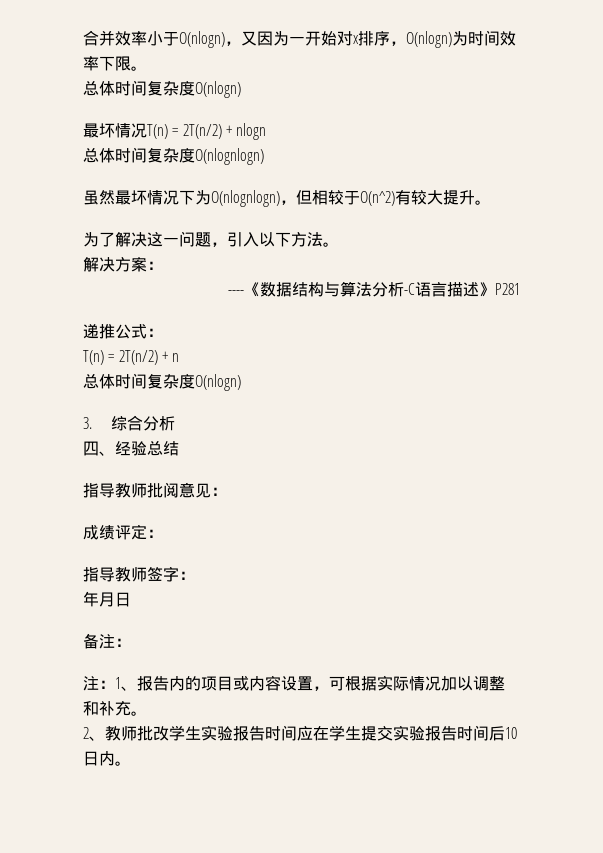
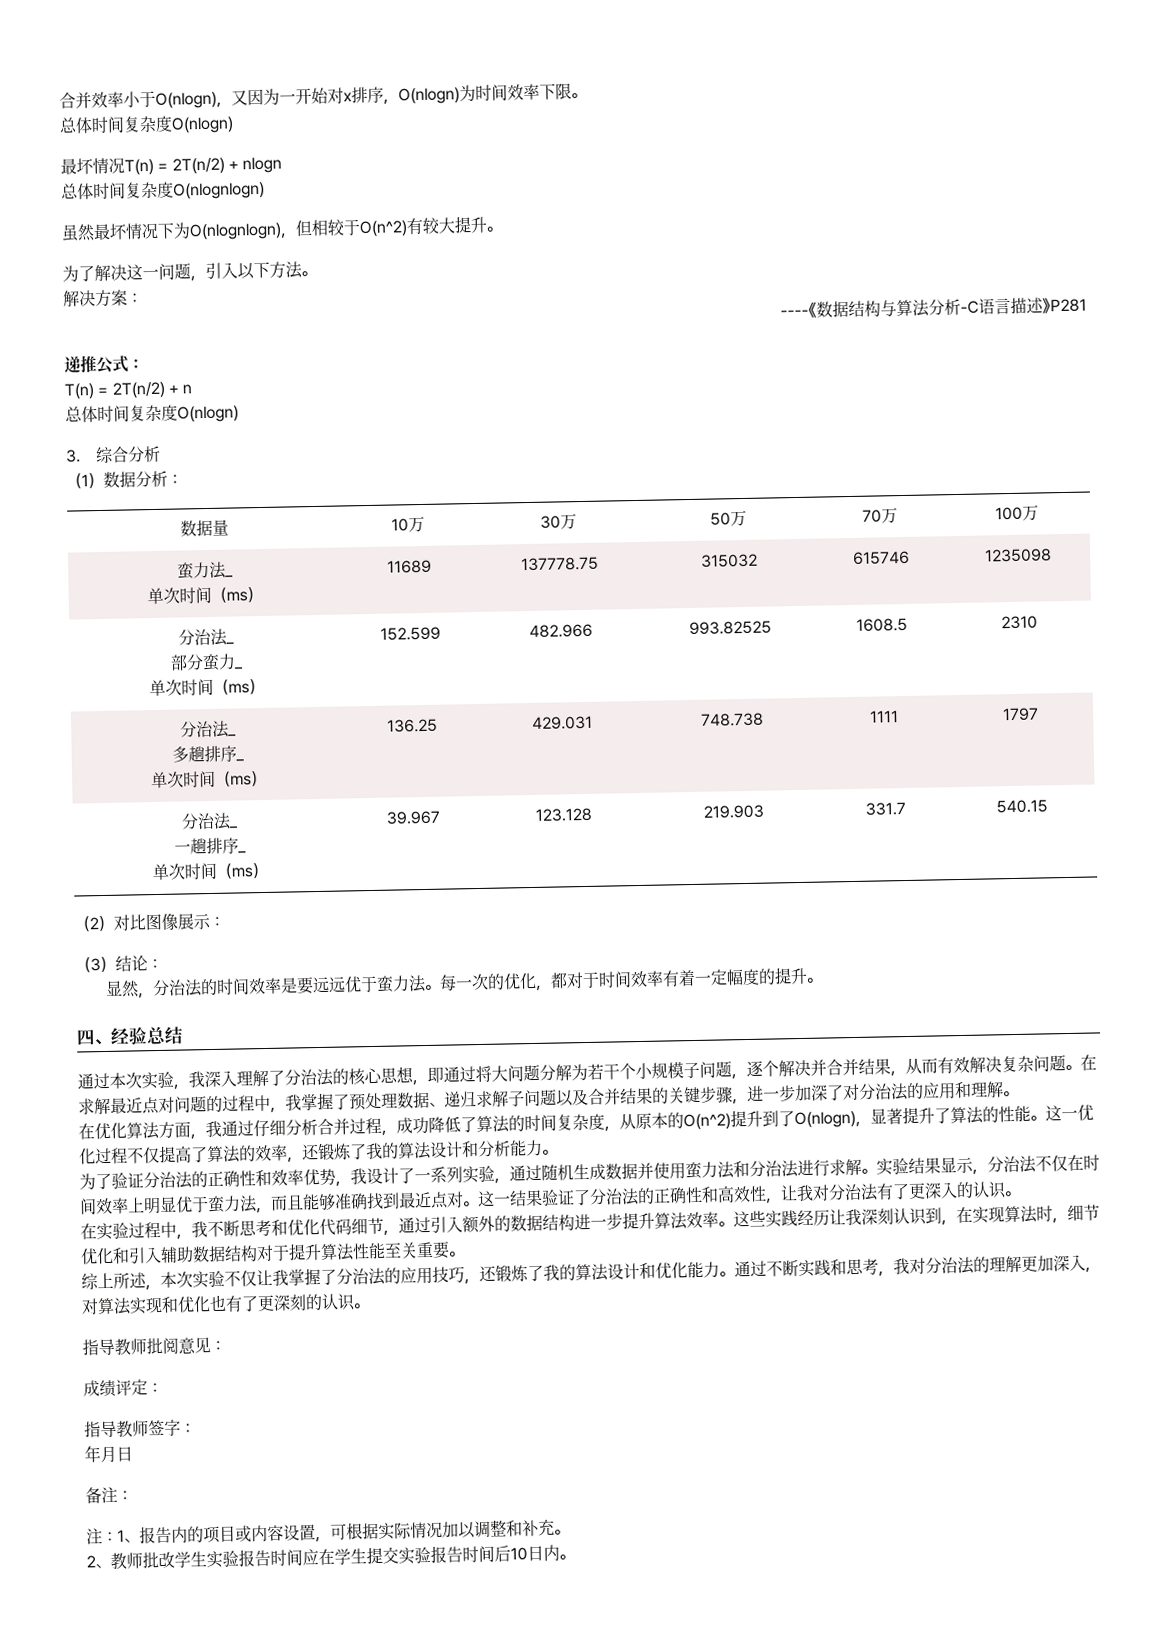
+ （1）数据分析：
+ 数据量 | 10万 | 30万 | 50万 | 70万 | 100万
+ 蛮力法_
+ 单次时间（ms） | 11689 | 137778.75 | 315032 | 615746 | 1235098
+ 分治法_
+ 部分蛮力_
+ 单次时间（ms） | 152.599 | 482.966 | 993.82525 | 1608.5 | 2310
+ 分治法_
+ 多趟排序_
+ 单次时间（ms） | 136.25 | 429.031 | 748.738 | 1111 | 1797
+ 分治法_
+ 一趟排序_
+ 单次时间（ms） | 39.967 | 123.128 | 219.903 | 331.7 | 540.15
+ （2）对比图像展示：
+ （3）结论：
+ 显然，分治法的时间效率是要远远优于蛮力法。每一次的优化，都对于时间效率有着一定幅度的提升。
  四、经验总结
+ 通过本次实验，我深入理解了分治法的核心思想，即通过将大问题分解为若干个小规模子问题，逐个解决并合并结果，从而有效解决复杂问题。在求解最近点对问题的过程中，我掌握了预处理数据、递归求解子问题以及合并结果的关键步骤，进一步加深了对分治法的应用和理解。
+ 在优化算法方面，我通过仔细分析合并过程，成功降低了算法的时间复杂度，从原本的O(n^2)提升到了O(nlogn)，显著提升了算法的性能。这一优化过程不仅提高了算法的效率，还锻炼了我的算法设计和分析能力。
+ 为了验证分治法的正确性和效率优势，我设计了一系列实验，通过随机生成数据并使用蛮力法和分治法进行求解。实验结果显示，分治法不仅在时间效率上明显优于蛮力法，而且能够准确找到最近点对。这一结果验证了分治法的正确性和高效性，让我对分治法有了更深入的认识。
+ 在实验过程中，我不断思考和优化代码细节，通过引入额外的数据结构进一步提升算法效率。这些实践经历让我深刻认识到，在实现算法时，细节优化和引入辅助数据结构对于提升算法性能至关重要。
+ 综上所述，本次实验不仅让我掌握了分治法的应用技巧，还锻炼了我的算法设计和优化能力。通过不断实践和思考，我对分治法的理解更加深入，对算法实现和优化也有了更深刻的认识。

